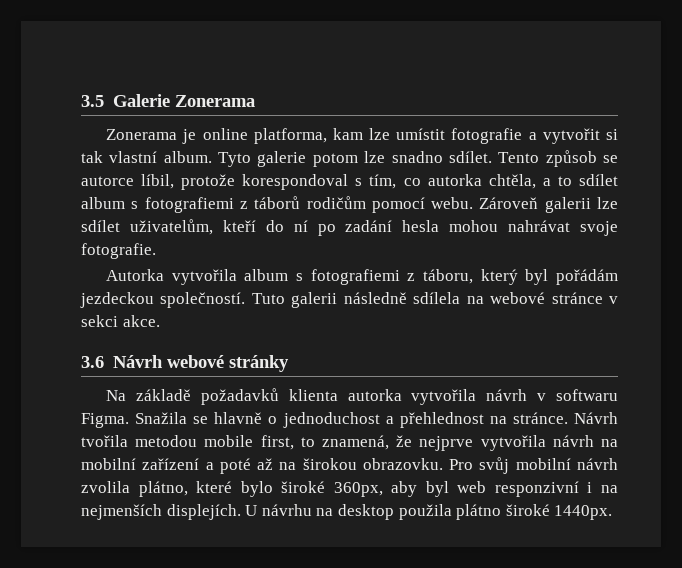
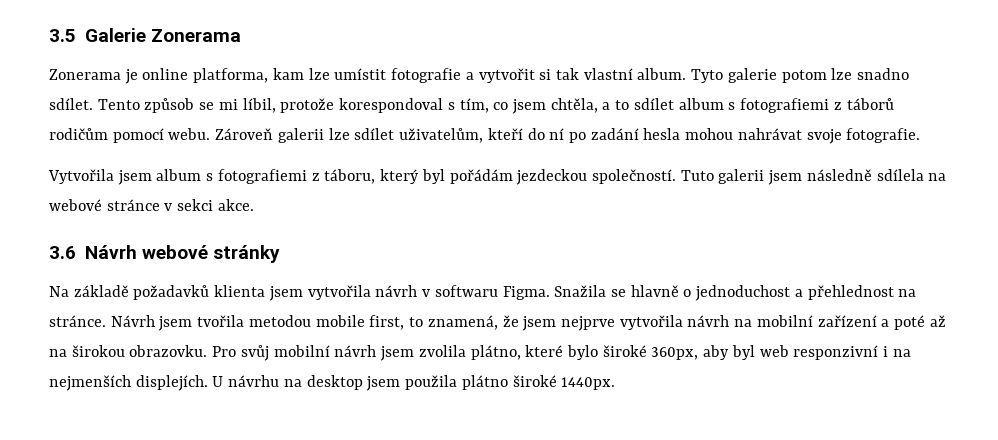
- Tento způsob se autorce líbil, protože korespondoval s tím, co autorka chtěla, a to sdílet album s fotografiemi z táborů rodičům pomocí webu.
+ Tento způsob se mi líbil, protože korespondoval s tím, co jsem chtěla, a to sdílet album s fotografiemi z táborů rodičům pomocí webu.
- Autorka vytvořila album s fotografiemi z táboru, který byl pořádám jezdeckou společností.
+ Vytvořila jsem album s fotografiemi z táboru, který byl pořádám jezdeckou společností.
- Tuto galerii následně sdílela na webové stránce v sekci akce.
+ Tuto galerii jsem následně sdílela na webové stránce v sekci akce.
- Na základě požadavků klienta autorka vytvořila návrh v softwaru Figma.
+ Na základě požadavků klienta jsem vytvořila návrh v softwaru Figma.
- Návrh tvořila metodou mobile first, to znamená, že nejprve vytvořila návrh na mobilní zařízení a poté až na širokou obrazovku.
+ Návrh jsem tvořila metodou mobile first, to znamená, že jsem nejprve vytvořila návrh na mobilní zařízení a poté až na širokou obrazovku.
- Pro svůj mobilní návrh zvolila plátno, které bylo široké 360px, aby byl web responzivní i na nejmenších displejích.
+ Pro svůj mobilní návrh jsem zvolila plátno, které bylo široké 360px, aby byl web responzivní i na nejmenších displejích.
- U návrhu na desktop použila plátno široké 1440px.
+ U návrhu na desktop jsem použila plátno široké 1440px.

